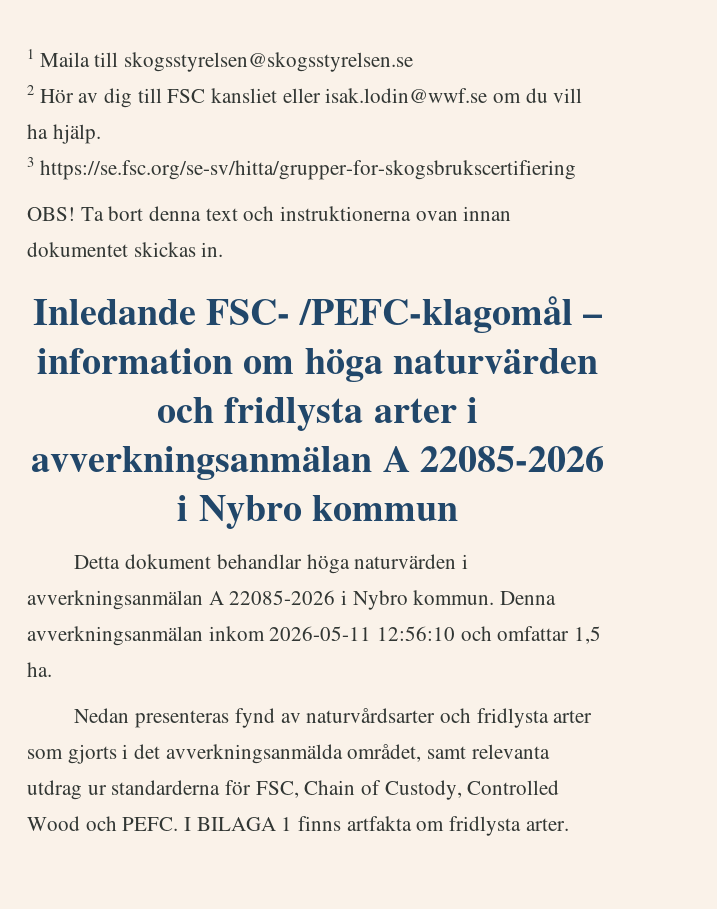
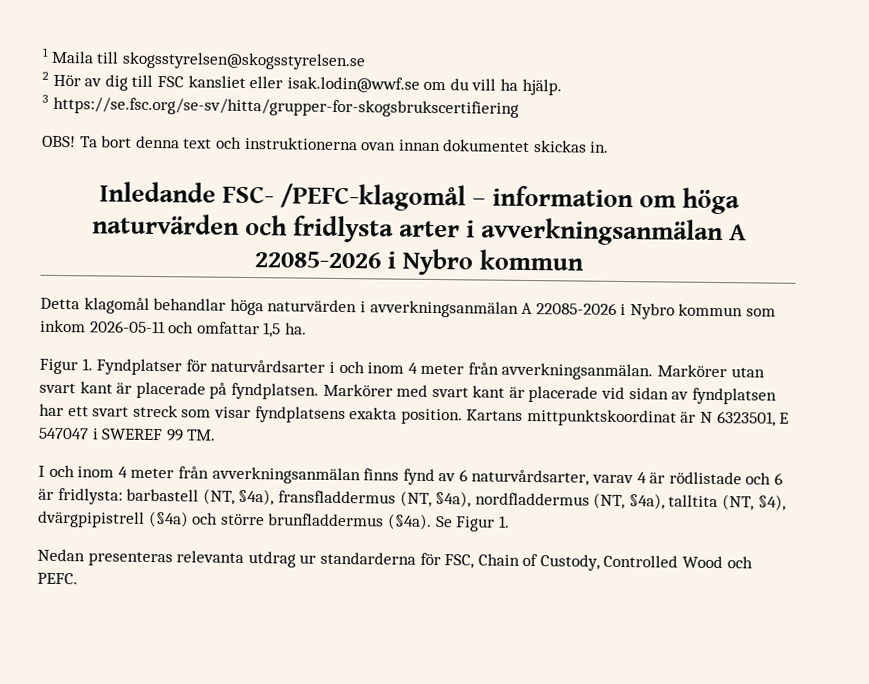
- Detta dokument behandlar höga naturvärden i avverkningsanmälan A 22085-2026 i Nybro kommun. Denna avverkningsanmälan inkom 2026-05-11 12:56:10 och omfattar 1,5 ha.
+ Detta klagomål behandlar höga naturvärden i avverkningsanmälan A 22085-2026 i Nybro kommun som inkom 2026-05-11 och omfattar 1,5 ha.
- Nedan presenteras fynd av naturvårdsarter och fridlysta arter som gjorts i det avverkningsanmälda området, samt relevanta utdrag ur standarderna för FSC, Chain of Custody, Controlled Wood och PEFC. I BILAGA 1 finns artfakta om fridlysta arter.
+ Figur 1. Fyndplatser för naturvårdsarter i och inom 4 meter från avverkningsanmälan. Markörer utan svart kant är placerade på fyndplatsen. Markörer med svart kant är placerade vid sidan av fyndplatsen har ett svart streck som visar fyndplatsens exakta position. Kartans mittpunktskoordinat är N 6323501, E 547047 i SWEREF 99 TM.
+ I och inom 4 meter från avverkningsanmälan finns fynd av 6 naturvårdsarter, varav 4 är rödlistade och 6 är fridlysta: barbastell (NT, §4a), fransfladdermus (NT, §4a), nordfladdermus (NT, §4a), talltita (NT, §4), dvärgpipistrell (§4a) och större brunfladdermus (§4a). Se Figur 1.
+ Nedan presenteras relevanta utdrag ur standarderna för FSC, Chain of Custody, Controlled Wood och PEFC.

